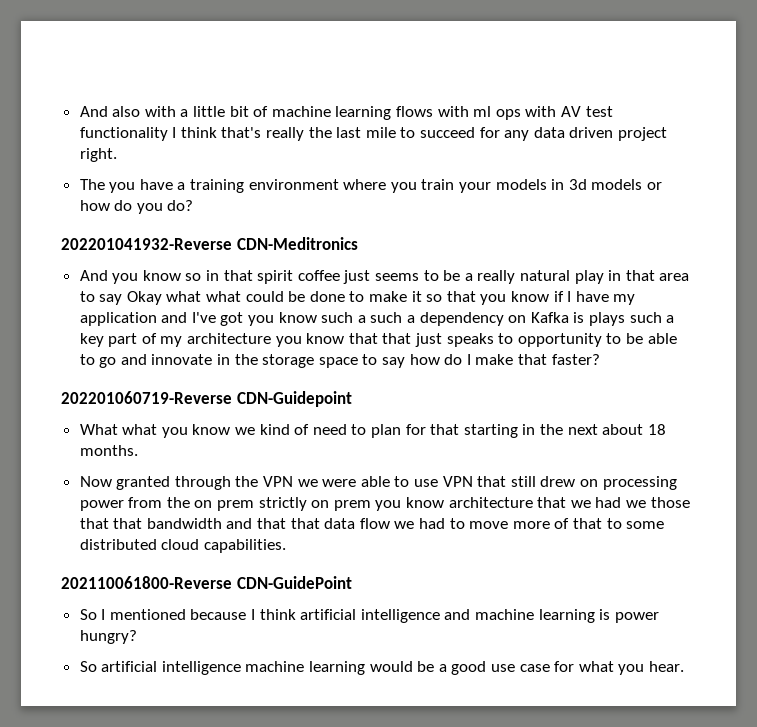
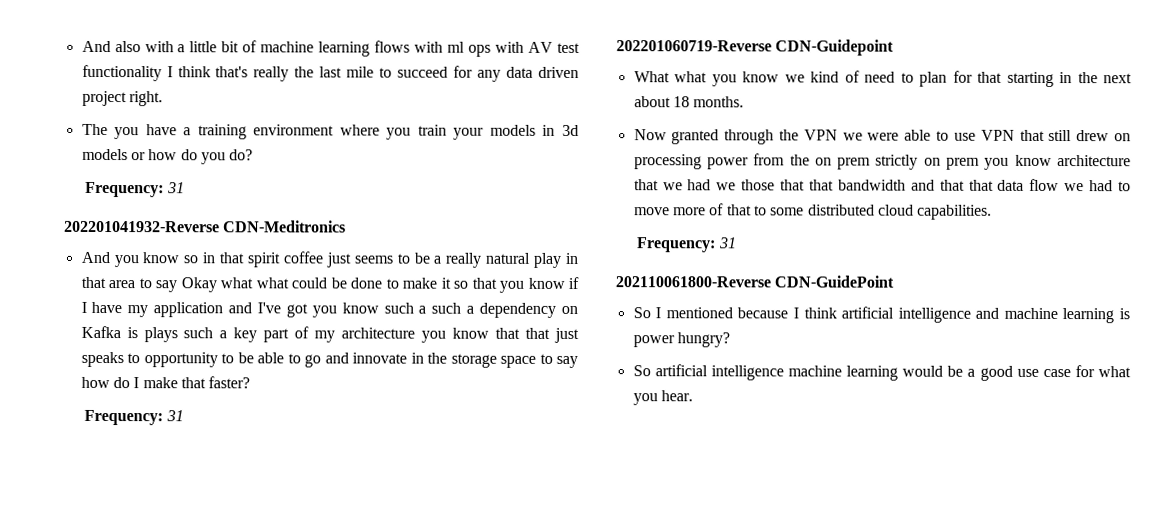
  The you have a training environment where you train your models in 3d models or how do you do?
+ Frequency: 31
  And you know so in that spirit coffee just seems to be a really natural play in that area to say Okay what what could be done to make it so that you know if I have my application and I've got you know such a such a dependency on Kafka is plays such a key part of my architecture you know that that just speaks to opportunity to be able to go and innovate in the storage space to say how do I make that faster?
+ Frequency: 31
  Now granted through the VPN we were able to use VPN that still drew on processing power from the on prem strictly on prem you know architecture that we had we those that that bandwidth and that that data flow we had to move more of that to some distributed cloud capabilities.
+ Frequency: 31

